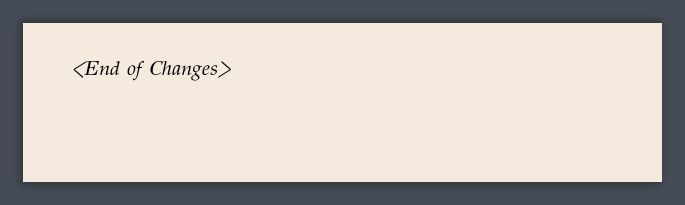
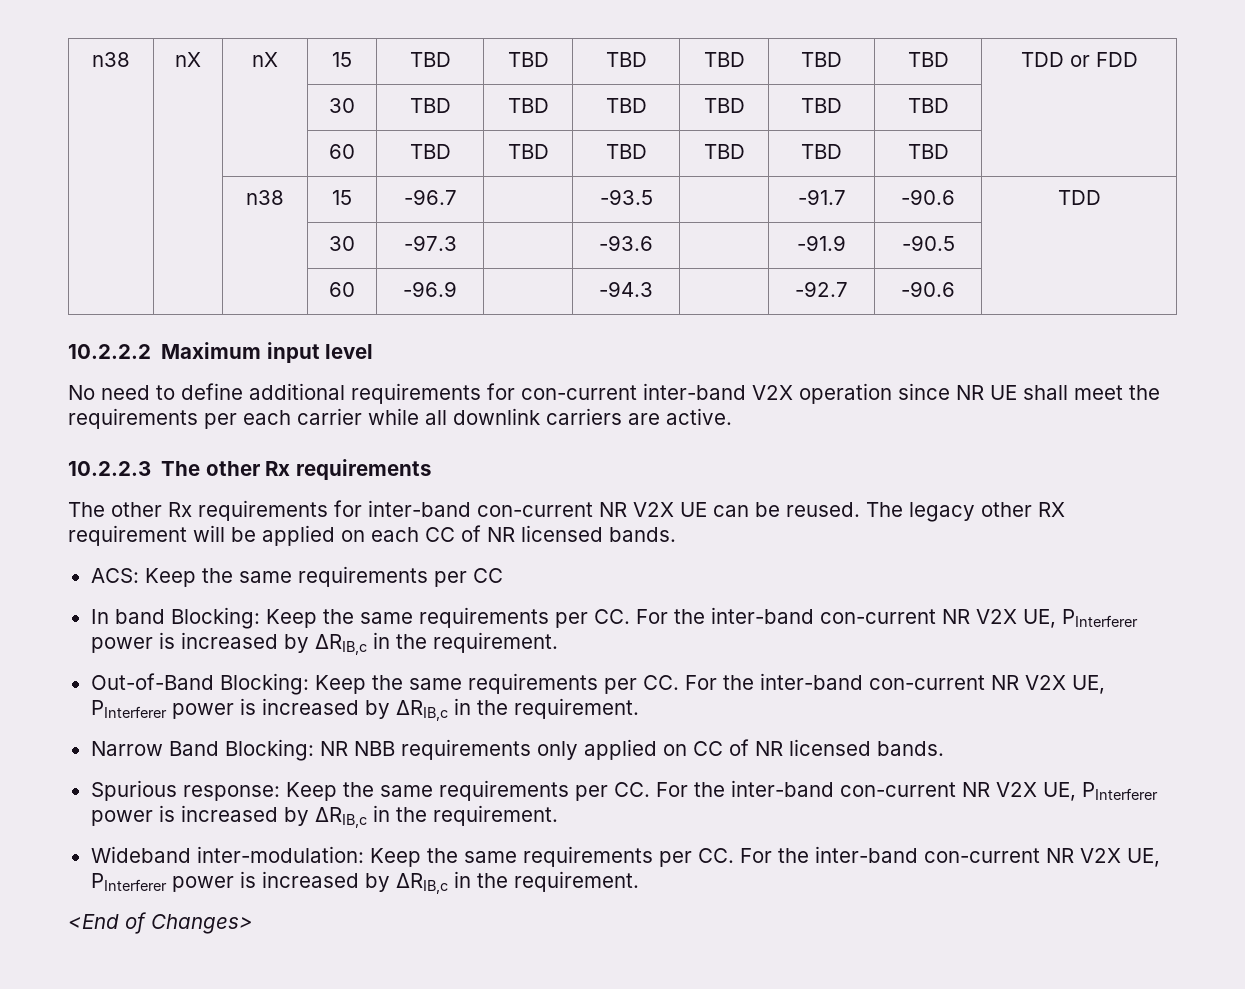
+ n38 | nX | nX | 15 | TBD | TBD | TBD | TBD | TBD | TBD | TDD or FDD
+ | | | 30 | TBD | TBD | TBD | TBD | TBD | TBD |
+ | | | 60 | TBD | TBD | TBD | TBD | TBD | TBD |
+ | | n38 | 15 | -96.7 | | -93.5 | | -91.7 | -90.6 | TDD
+ | | | 30 | -97.3 | | -93.6 | | -91.9 | -90.5 |
+ | | | 60 | -96.9 | | -94.3 | | -92.7 | -90.6 |
+ 10.2.2.2 Maximum input level
+ No need to define additional requirements for con-current inter-band V2X operation since NR UE shall meet the requirements per each carrier while all downlink carriers are active.
+ 10.2.2.3 The other Rx requirements
+ The other Rx requirements for inter-band con-current NR V2X UE can be reused. The legacy other RX requirement will be applied on each CC of NR licensed bands.
+ ACS: Keep the same requirements per CC
+ In band Blocking: Keep the same requirements per CC. For the inter-band con-current NR V2X UE, PInterferer power is increased by ΔRIB,c in the requirement.
+ Out-of-Band Blocking: Keep the same requirements per CC. For the inter-band con-current NR V2X UE, PInterferer power is increased by ΔRIB,c in the requirement.
+ Narrow Band Blocking: NR NBB requirements only applied on CC of NR licensed bands.
+ Spurious response: Keep the same requirements per CC. For the inter-band con-current NR V2X UE, PInterferer power is increased by ΔRIB,c in the requirement.
+ Wideband inter-modulation: Keep the same requirements per CC. For the inter-band con-current NR V2X UE, PInterferer power is increased by ΔRIB,c in the requirement.

